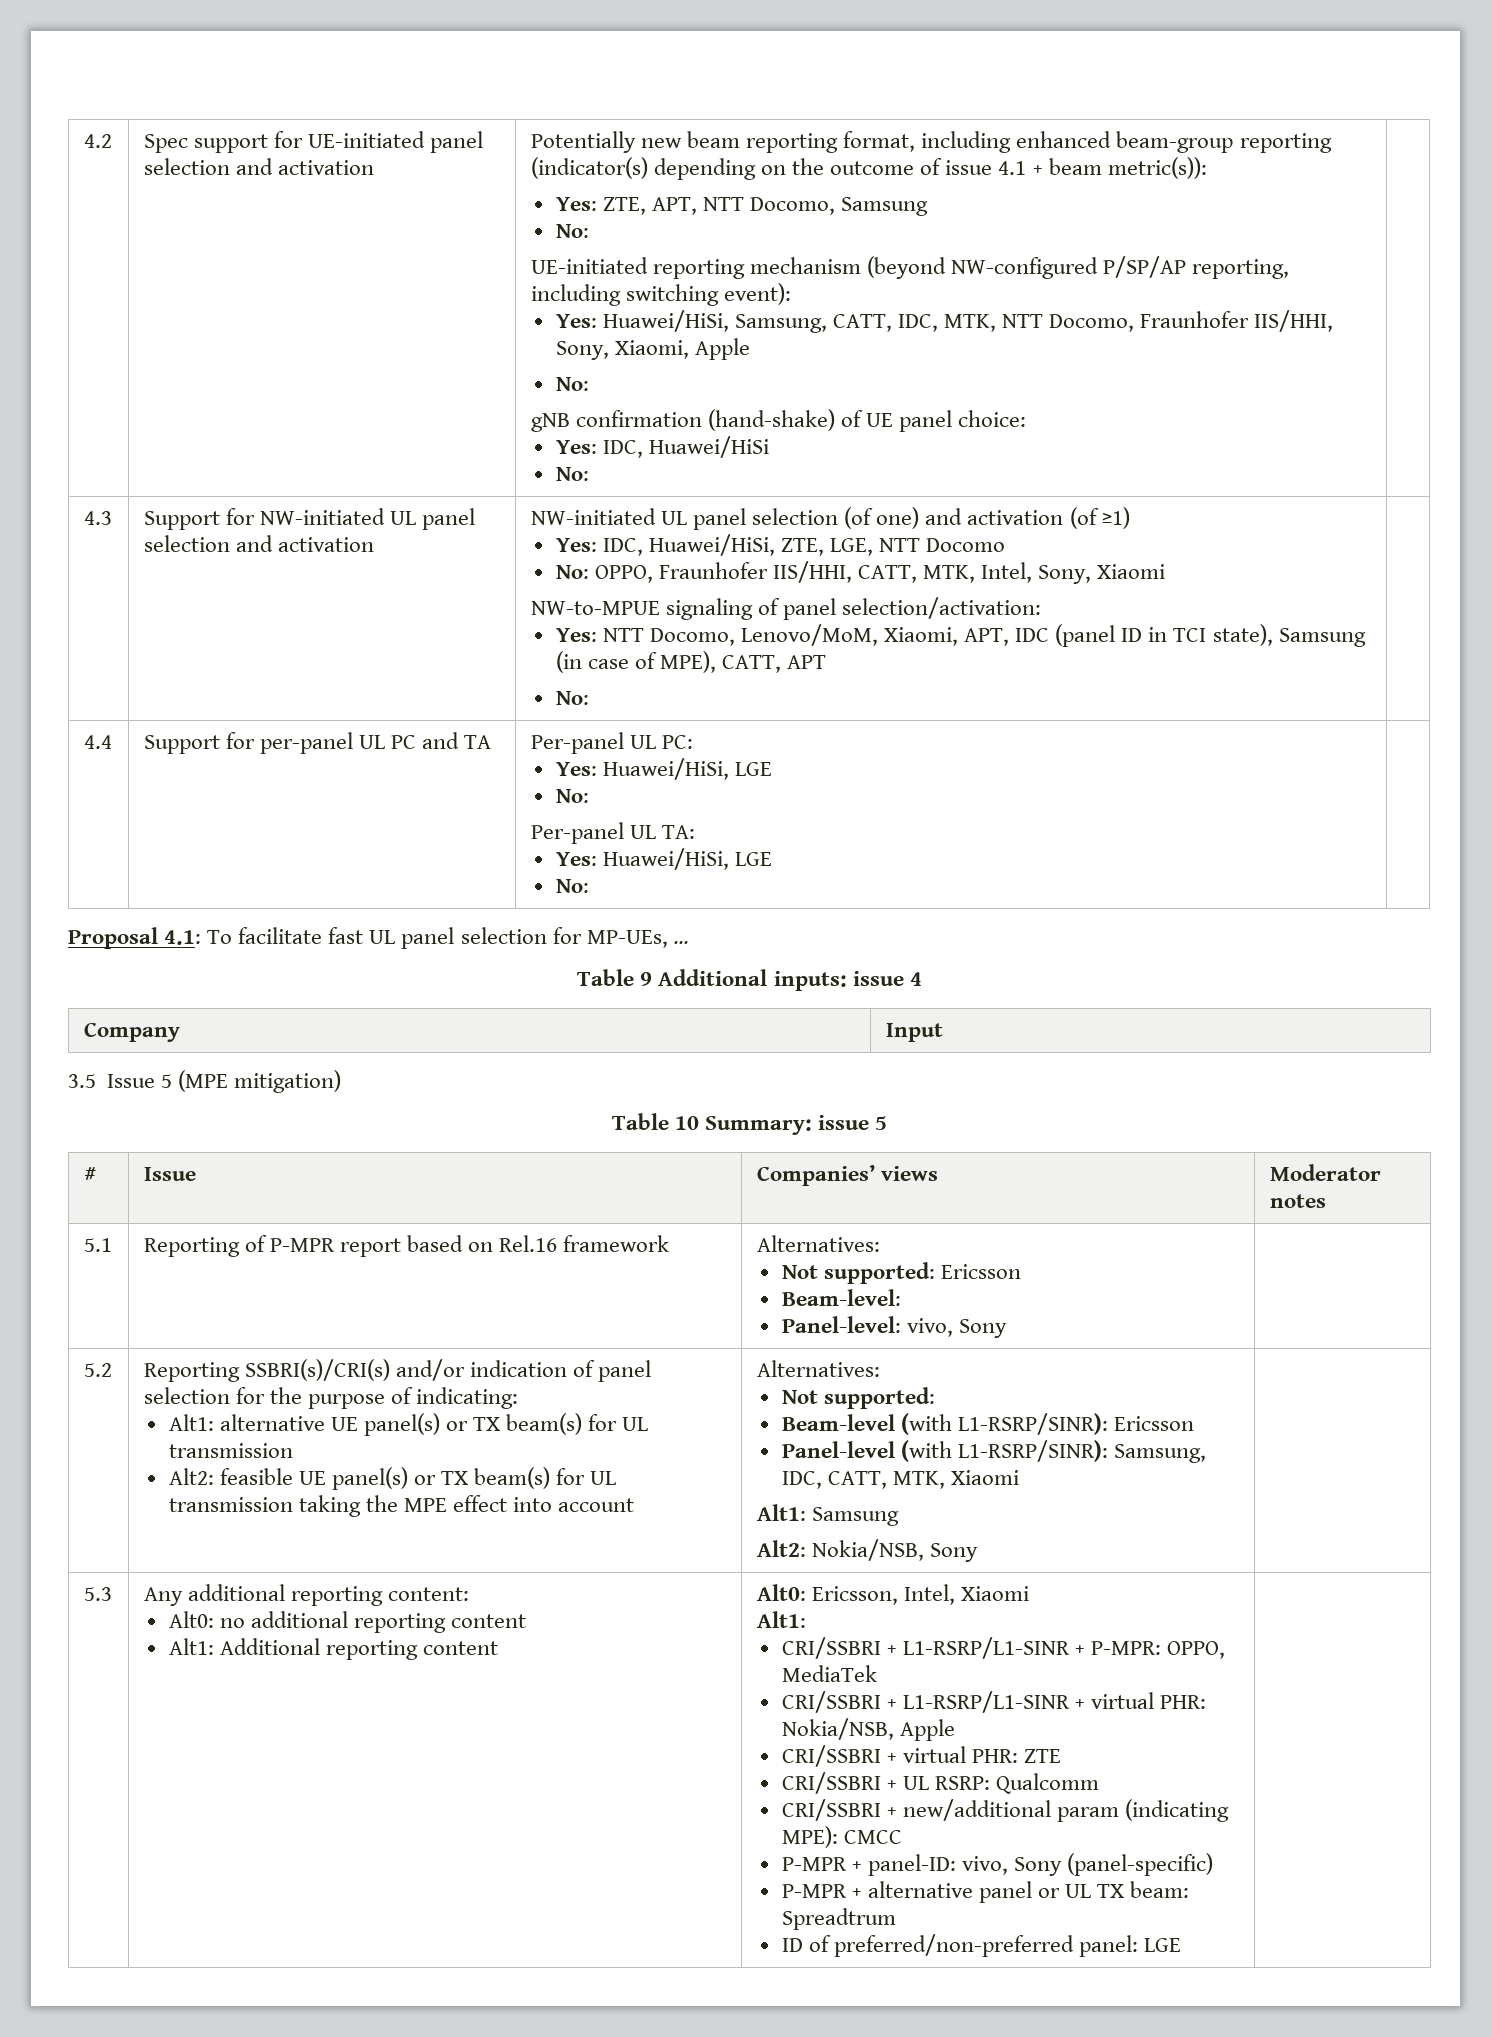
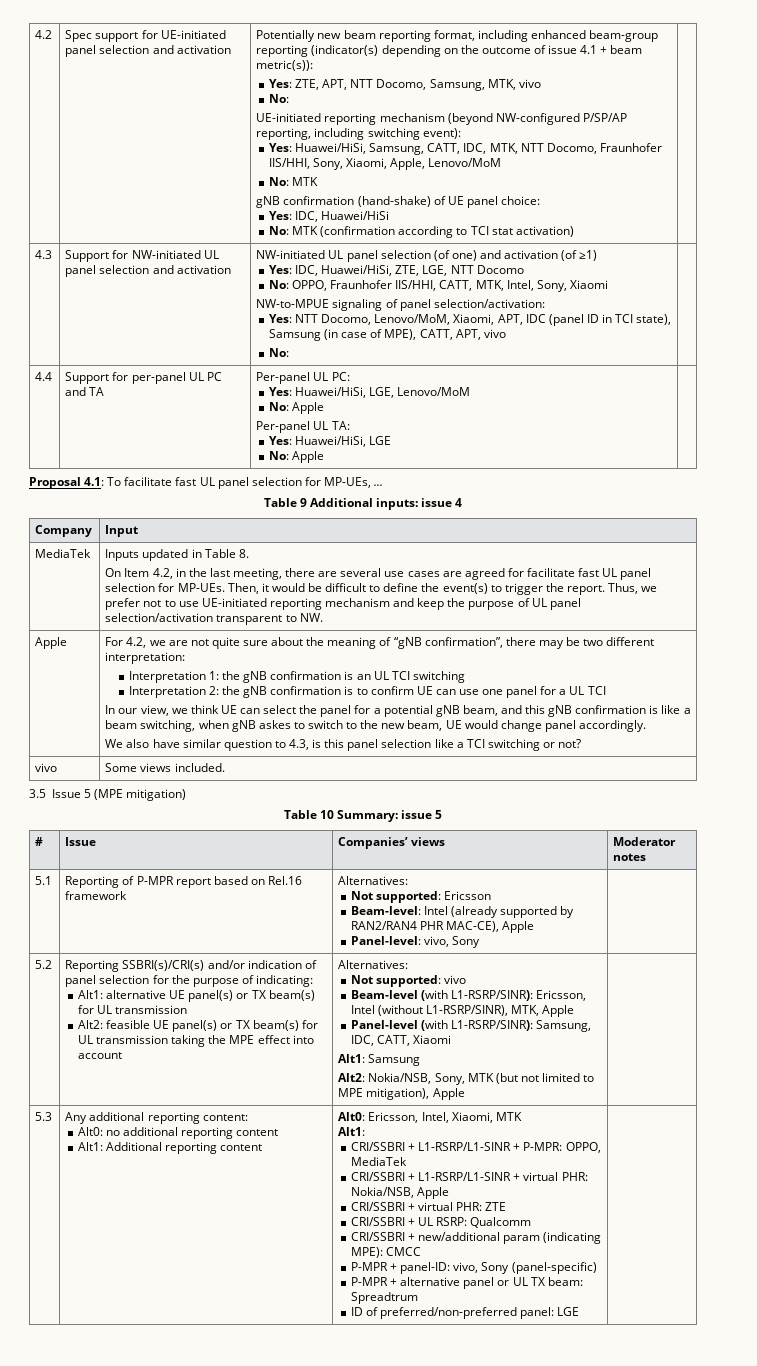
- Yes: ZTE, APT, NTT Docomo, Samsung
+ Yes: ZTE, APT, NTT Docomo, Samsung, MTK, vivo
- Yes: Huawei/HiSi, Samsung, CATT, IDC, MTK, NTT Docomo, Fraunhofer IIS/HHI, Sony, Xiaomi, Apple
- No:
+ Yes: Huawei/HiSi, Samsung, CATT, IDC, MTK, NTT Docomo, Fraunhofer IIS/HHI, Sony, Xiaomi, Apple, Lenovo/MoM
+ No: MTK
  Yes: IDC, Huawei/HiSi
- No:
+ No: MTK (confirmation according to TCI stat activation)
- Yes: NTT Docomo, Lenovo/MoM, Xiaomi, APT, IDC (panel ID in TCI state), Samsung (in case of MPE), CATT, APT
+ Yes: NTT Docomo, Lenovo/MoM, Xiaomi, APT, IDC (panel ID in TCI state), Samsung (in case of MPE), CATT, APT, vivo
  4.4 | Support for per-panel UL PC and TA | Per-panel UL PC:
- Yes: Huawei/HiSi, LGE
- No:
+ Yes: Huawei/HiSi, LGE, Lenovo/MoM
+ No: Apple
  Per-panel UL TA:
  Yes: Huawei/HiSi, LGE
- No: |
+ No: Apple |
+ MediaTek | Inputs updated in Table 8.
+ On Item 4.2, in the last meeting, there are several use cases are agreed for facilitate fast UL panel selection for MP-UEs. Then, it would be difficult to define the event(s) to trigger the report. Thus, we prefer not to use UE-initiated reporting mechanism and keep the purpose of UL panel selection/activation transparent to NW.
+ Apple | For 4.2, we are not quite sure about the meaning of “gNB confirmation”, there may be two different interpretation:
+ Interpretation 1: the gNB confirmation is an UL TCI switching
+ Interpretation 2: the gNB confirmation is to confirm UE can use one panel for a UL TCI
+ In our view, we think UE can select the panel for a potential gNB beam, and this gNB confirmation is like a beam switching, when gNB askes to switch to the new beam, UE would change panel accordingly.
+ We also have similar question to 4.3, is this panel selection like a TCI switching or not?
+ vivo | Some views included.
  5.1 | Reporting of P-MPR report based on Rel.16 framework | Alternatives:
  Not supported: Ericsson
- Beam-level:
+ Beam-level: Intel (already supported by RAN2/RAN4 PHR MAC-CE), Apple
  Alt2: feasible UE panel(s) or TX beam(s) for UL transmission taking the MPE effect into account | Alternatives:
- Not supported:
+ Not supported: vivo
- Beam-level (with L1-RSRP/SINR): Ericsson
+ Beam-level (with L1-RSRP/SINR): Ericsson, Intel (without L1-RSRP/SINR), MTK, Apple
- Panel-level (with L1-RSRP/SINR): Samsung, IDC, CATT, MTK, Xiaomi
+ Panel-level (with L1-RSRP/SINR): Samsung, IDC, CATT, Xiaomi
- Alt2: Nokia/NSB, Sony
+ Alt2: Nokia/NSB, Sony, MTK (but not limited to MPE mitigation), Apple
- Alt0: Ericsson, Intel, Xiaomi
+ Alt0: Ericsson, Intel, Xiaomi, MTK

